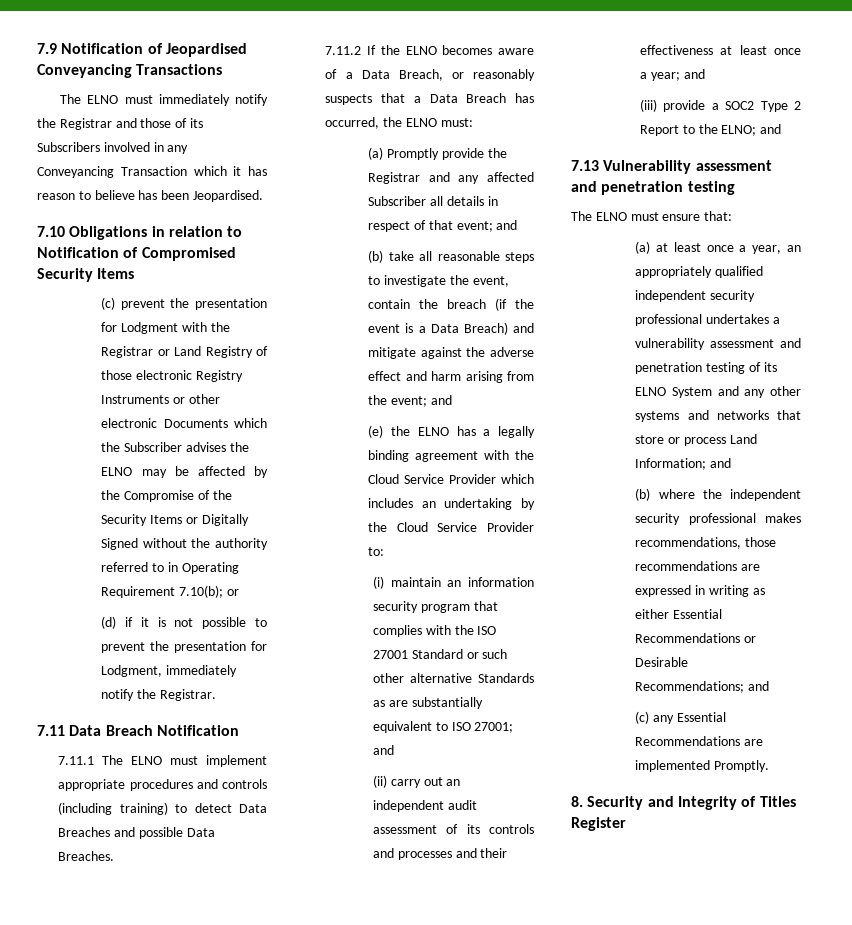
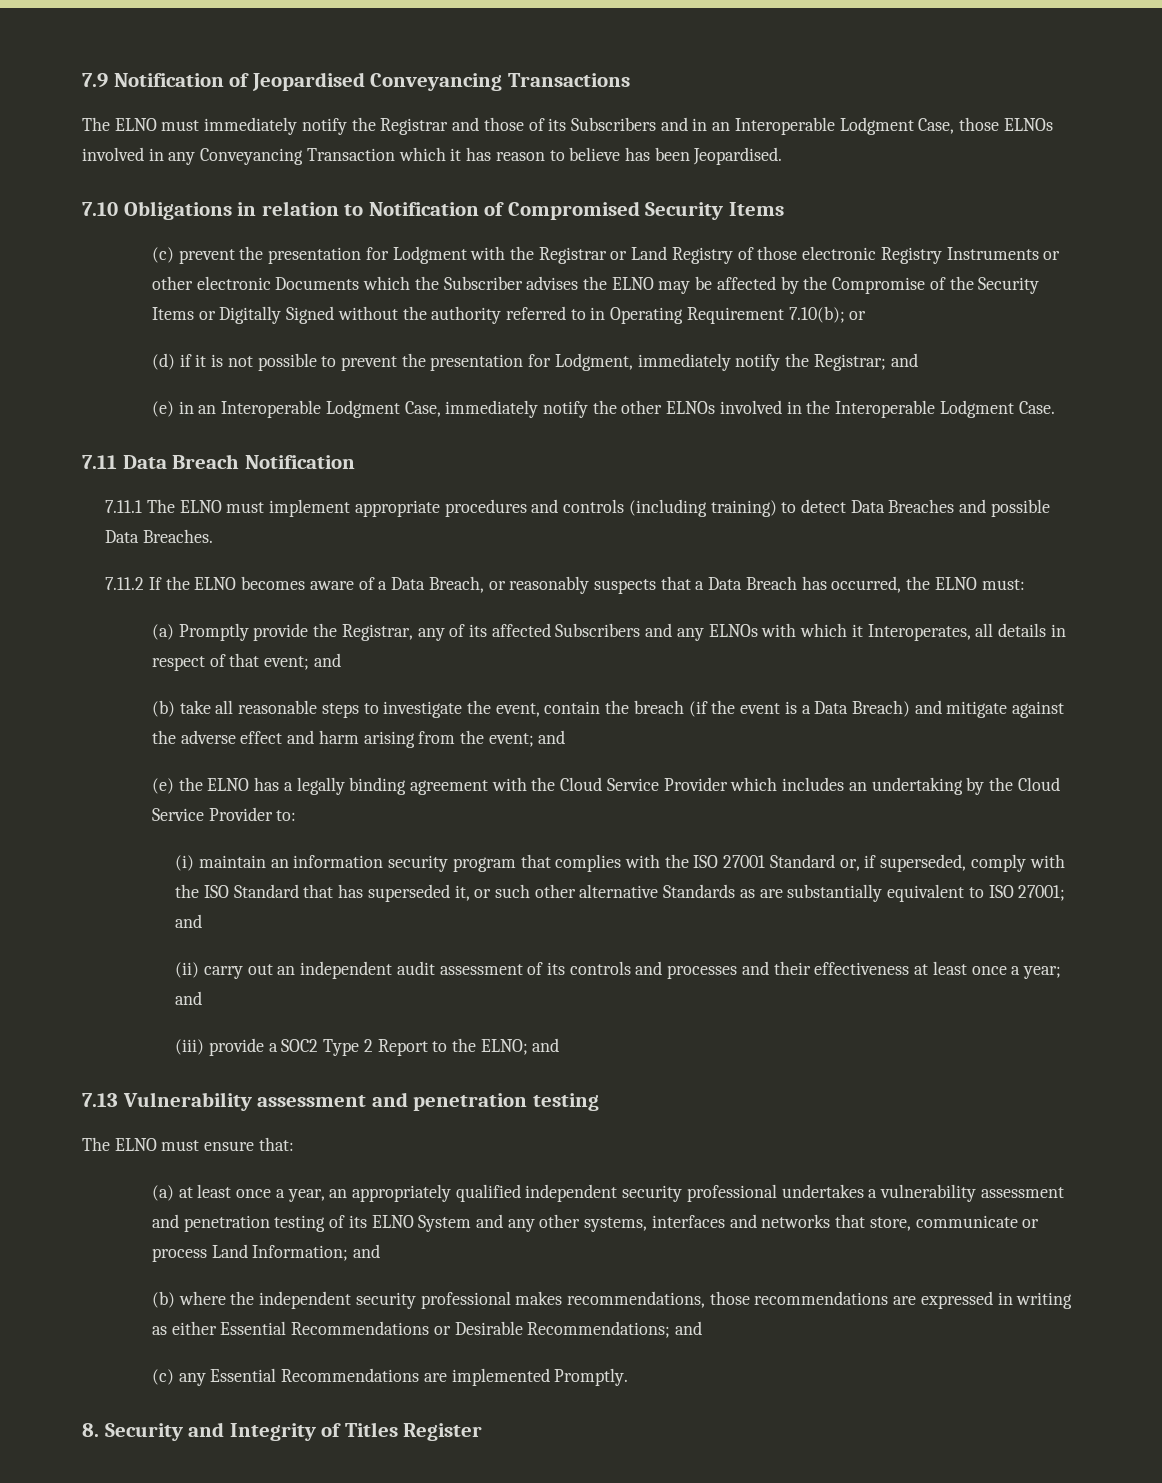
- The ELNO must immediately notify the Registrar and those of its Subscribers involved in any Conveyancing Transaction which it has reason to believe has been Jeopardised.
+ The ELNO must immediately notify the Registrar and those of its Subscribers and in an Interoperable Lodgment Case, those ELNOs involved in any Conveyancing Transaction which it has reason to believe has been Jeopardised.
- (d) if it is not possible to prevent the presentation for Lodgment, immediately notify the Registrar.
+ (d) if it is not possible to prevent the presentation for Lodgment, immediately notify the Registrar; and
+ (e) in an Interoperable Lodgment Case, immediately notify the other ELNOs involved in the Interoperable Lodgment Case.
- (a) Promptly provide the Registrar and any affected Subscriber all details in respect of that event; and
+ (a) Promptly provide the Registrar, any of its affected Subscribers and any ELNOs with which it Interoperates, all details in respect of that event; and
- (i) maintain an information security program that complies with the ISO 27001 Standard or such other alternative Standards as are substantially equivalent to ISO 27001; and
+ (i) maintain an information security program that complies with the ISO 27001 Standard or, if superseded, comply with the ISO Standard that has superseded it, or such other alternative Standards as are substantially equivalent to ISO 27001; and
- (a) at least once a year, an appropriately qualified independent security professional undertakes a vulnerability assessment and penetration testing of its ELNO System and any other systems and networks that store or process Land Information; and
+ (a) at least once a year, an appropriately qualified independent security professional undertakes a vulnerability assessment and penetration testing of its ELNO System and any other systems, interfaces and networks that store, communicate or process Land Information; and

